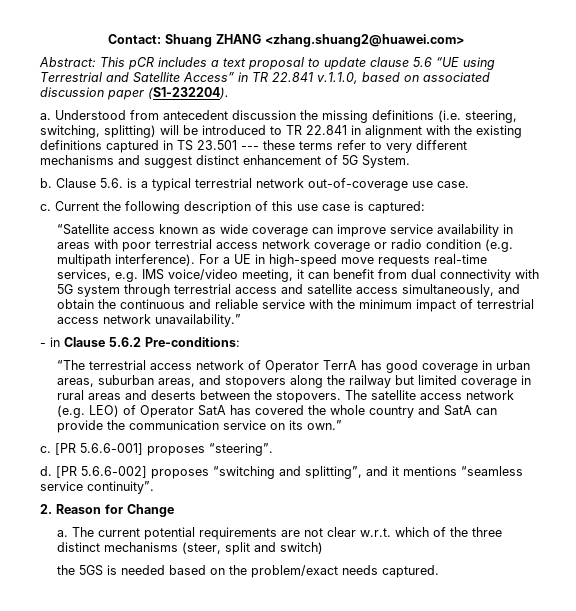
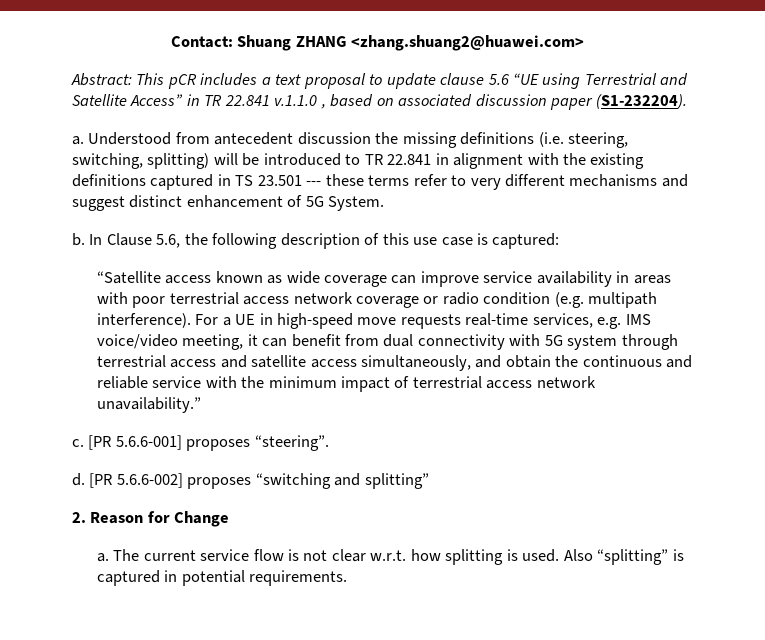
- Abstract: This pCR includes a text proposal to update clause 5.6 “UE using Terrestrial and Satellite Access” in TR 22.841 v.1.1.0, based on associated discussion paper (S1-232204).
+ Abstract: This pCR includes a text proposal to update clause 5.6 “UE using Terrestrial and Satellite Access” in TR 22.841 v.1.1.0 , based on associated discussion paper (S1-232204).
- Clause 5.6. is a typical terrestrial network out-of-coverage use case.
- c. Current the following description of this use case is captured:
+ In Clause 5.6, the following description of this use case is captured:
- - in Clause 5.6.2 Pre-conditions:
- “The terrestrial access network of Operator TerrA has good coverage in urban areas, suburban areas, and stopovers along the railway but limited coverage in rural areas and deserts between the stopovers. The satellite access network (e.g. LEO) of Operator SatA has covered the whole country and SatA can provide the communication service on its own.”
- [PR 5.6.6-002] proposes “switching and splitting”, and it mentions “seamless service continuity”.
+ [PR 5.6.6-002] proposes “switching and splitting”
- The current potential requirements are not clear w.r.t. which of the three distinct mechanisms (steer, split and switch)
- the 5GS is needed based on the problem/exact needs captured.
+ The current service flow is not clear w.r.t. how splitting is used. Also “splitting” is captured in potential requirements.

